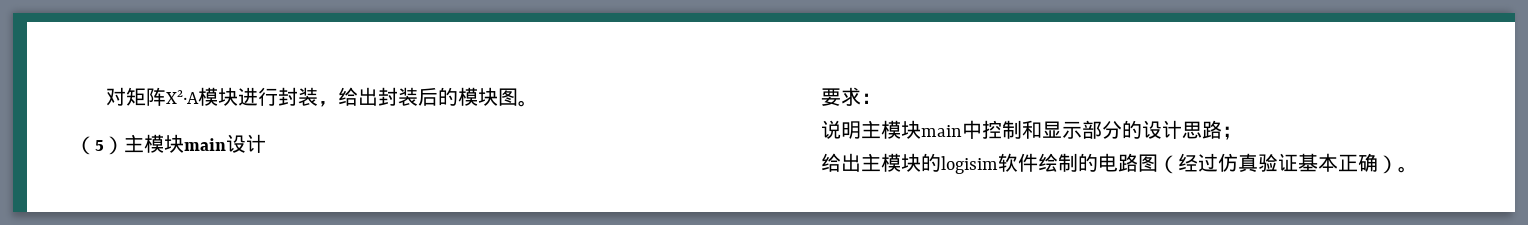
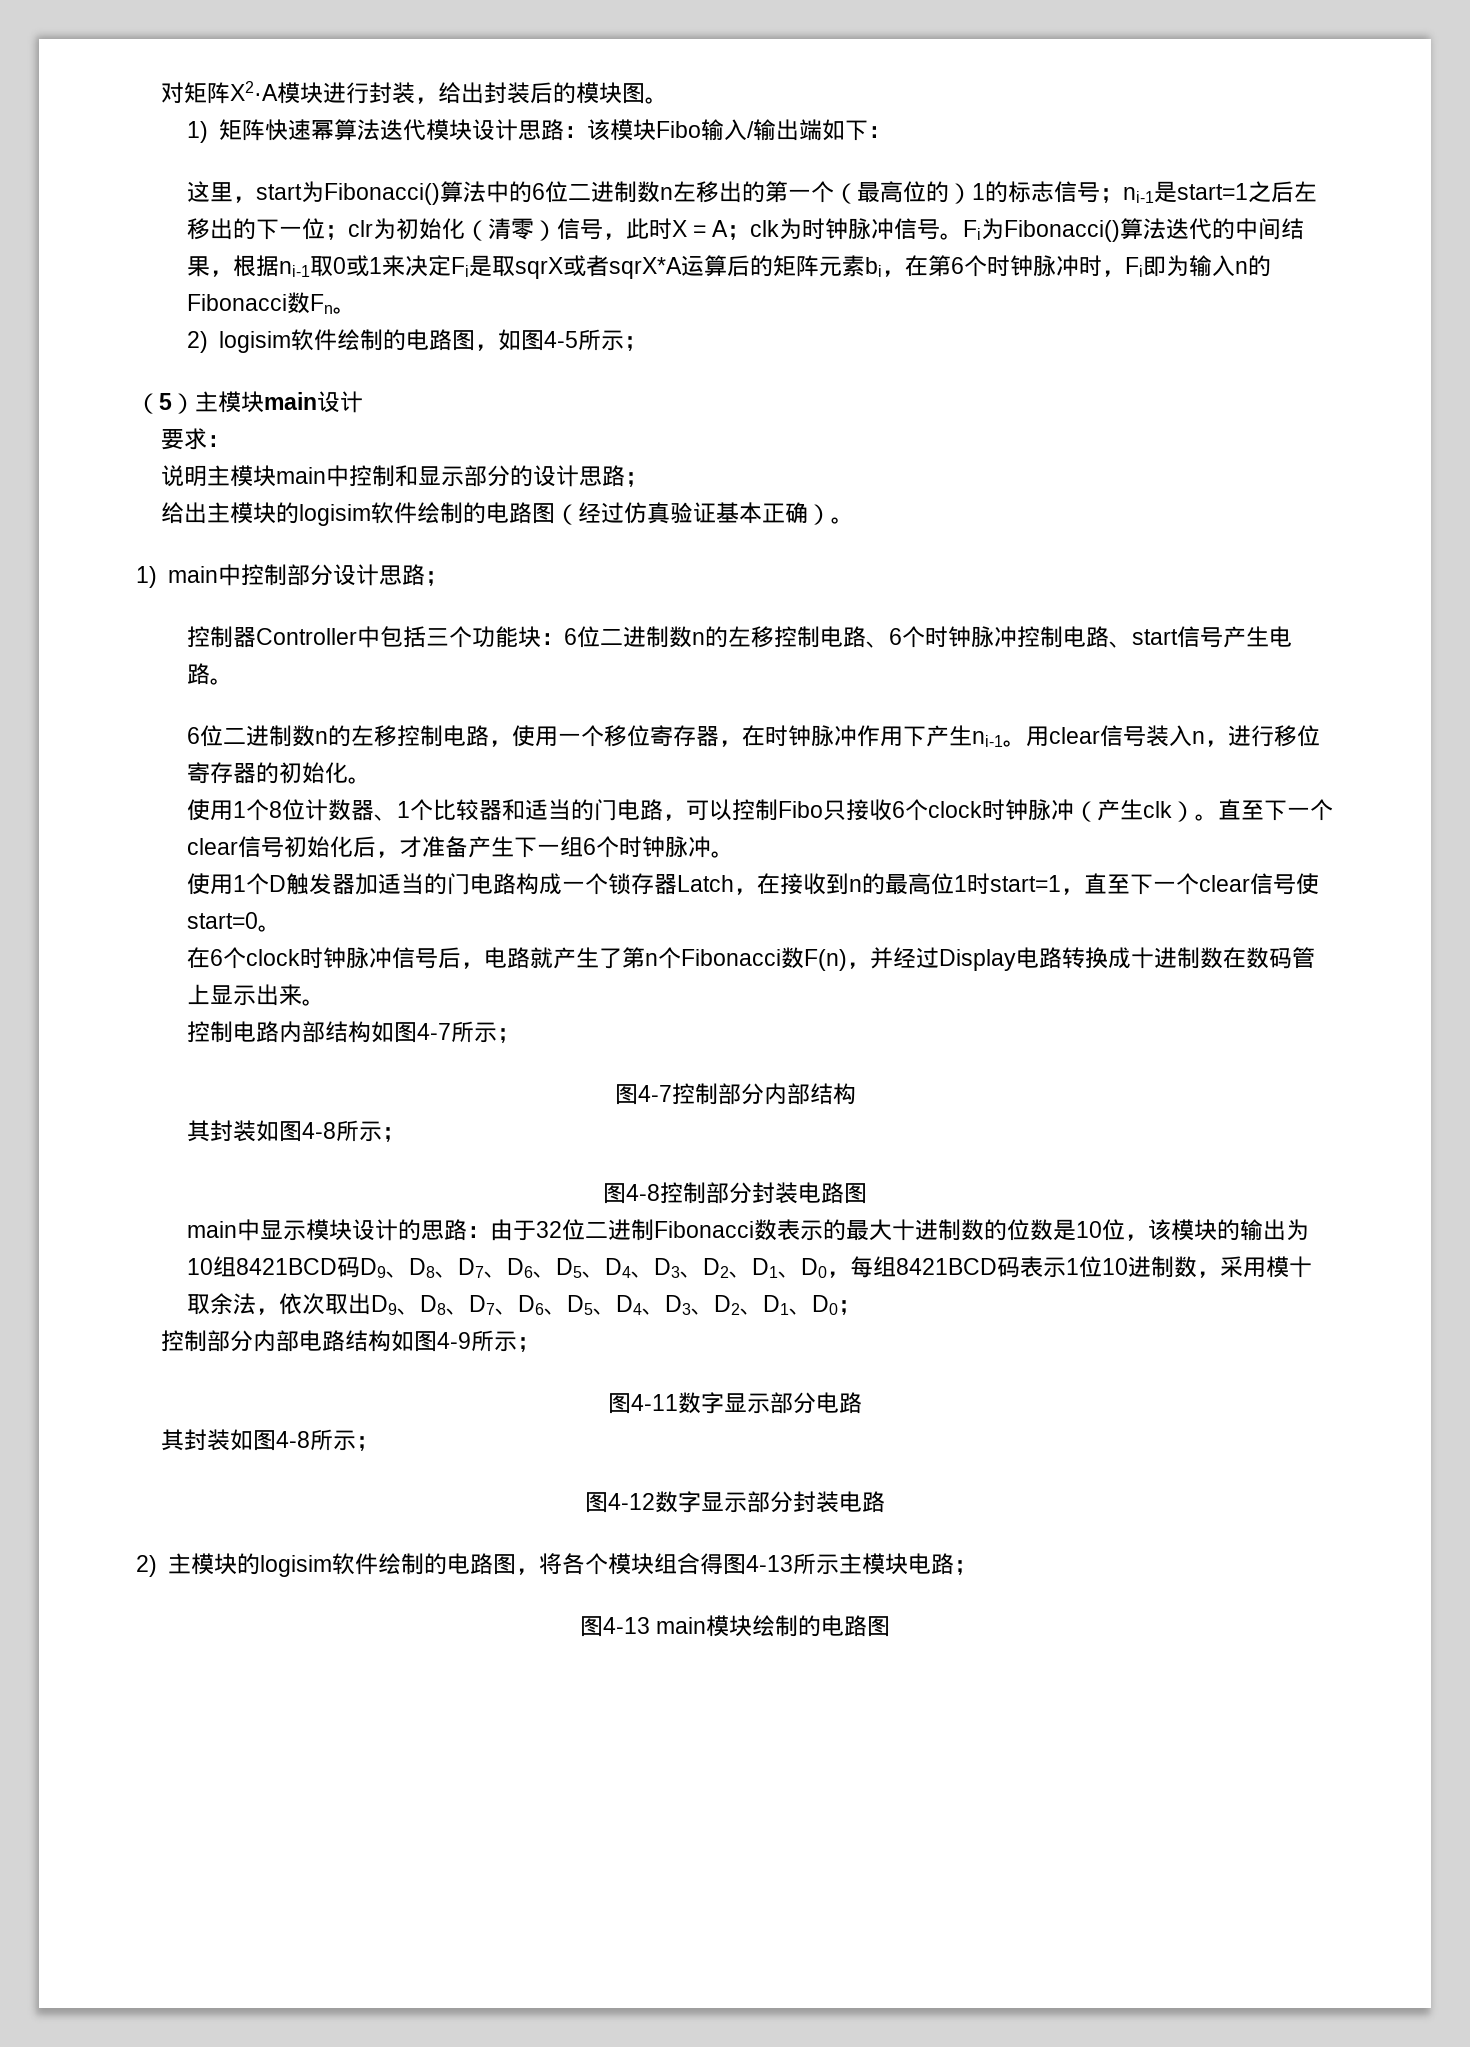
+ 1)矩阵快速幂算法迭代模块设计思路：该模块Fibo输入/输出端如下：
+ 这里，start为Fibonacci()算法中的6位二进制数n左移出的第一个（最高位的）1的标志信号；ni-1是start=1之后左移出的下一位；clr为初始化（清零）信号，此时X = A；clk为时钟脉冲信号。Fi为Fibonacci()算法迭代的中间结果，根据ni-1取0或1来决定Fi是取sqrX或者sqrX*A运算后的矩阵元素bi，在第6个时钟脉冲时，Fi即为输入n的Fibonacci数Fn。
+ 2) logisim软件绘制的电路图，如图4-5所示；
+ 1) main中控制部分设计思路；
+ 控制器Controller中包括三个功能块：6位二进制数n的左移控制电路、6个时钟脉冲控制电路、start信号产生电路。
+ 6位二进制数n的左移控制电路，使用一个移位寄存器，在时钟脉冲作用下产生ni-1。用clear信号装入n，进行移位寄存器的初始化。
+ 使用1个8位计数器、1个比较器和适当的门电路，可以控制Fibo只接收6个clock时钟脉冲（产生clk）。直至下一个clear信号初始化后，才准备产生下一组6个时钟脉冲。
+ 使用1个D触发器加适当的门电路构成一个锁存器Latch，在接收到n的最高位1时start=1，直至下一个clear信号使start=0。
+ 在6个clock时钟脉冲信号后，电路就产生了第n个Fibonacci数F(n)，并经过Display电路转换成十进制数在数码管上显示出来。
+ 控制电路内部结构如图4-7所示；
+ 图4-7控制部分内部结构
+ 其封装如图4-8所示；
+ 图4-8控制部分封装电路图
+ main中显示模块设计的思路：由于32位二进制Fibonacci数表示的最大十进制数的位数是10位，该模块的输出为10组8421BCD码D9、D8、D7、D6、D5、D4、D3、D2、D1、D0，每组8421BCD码表示1位10进制数，采用模十取余法，依次取出D9、D8、D7、D6、D5、D4、D3、D2、D1、D0；
+ 控制部分内部电路结构如图4-9所示；
+ 图4-11数字显示部分电路
+ 其封装如图4-8所示；
+ 图4-12数字显示部分封装电路
+ 2)主模块的logisim软件绘制的电路图，将各个模块组合得图4-13所示主模块电路；
+ 图4-13 main模块绘制的电路图

